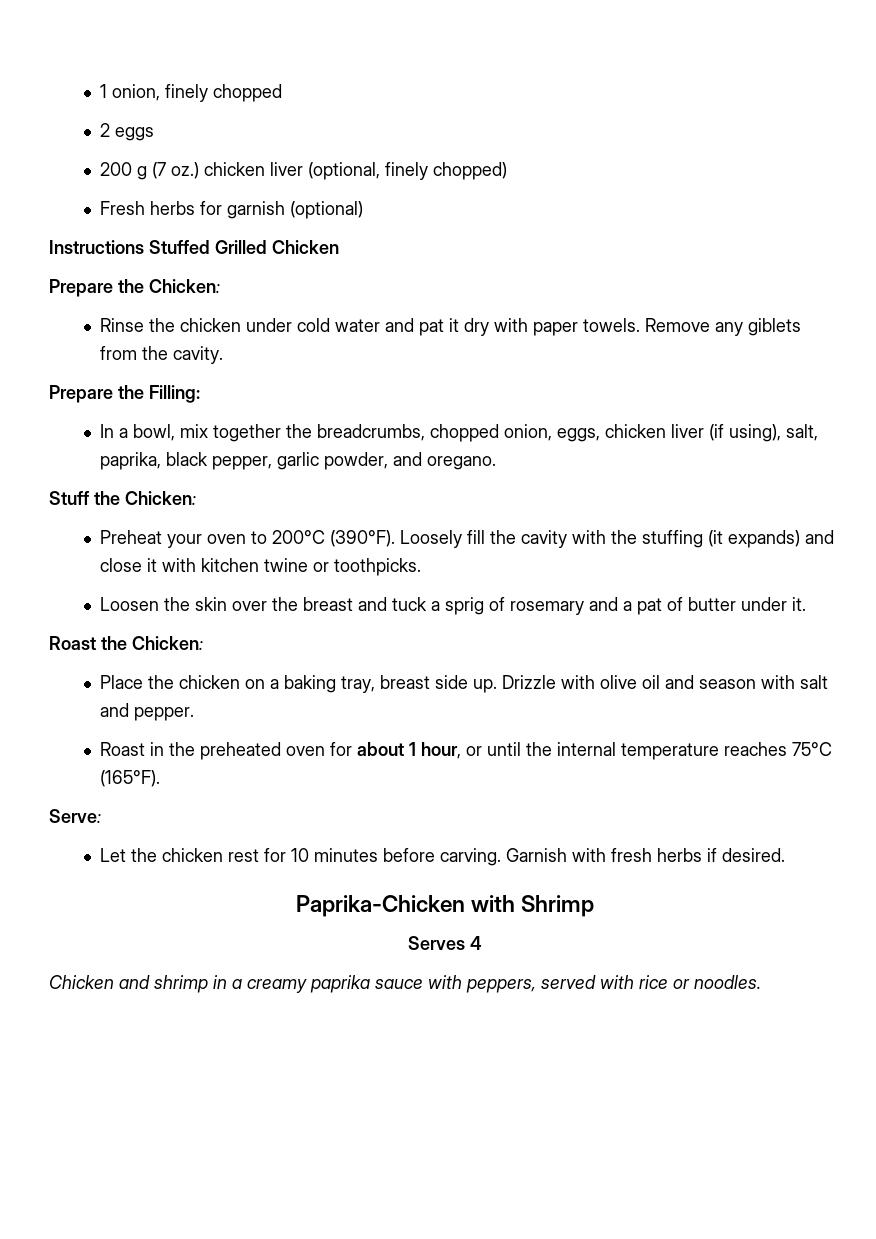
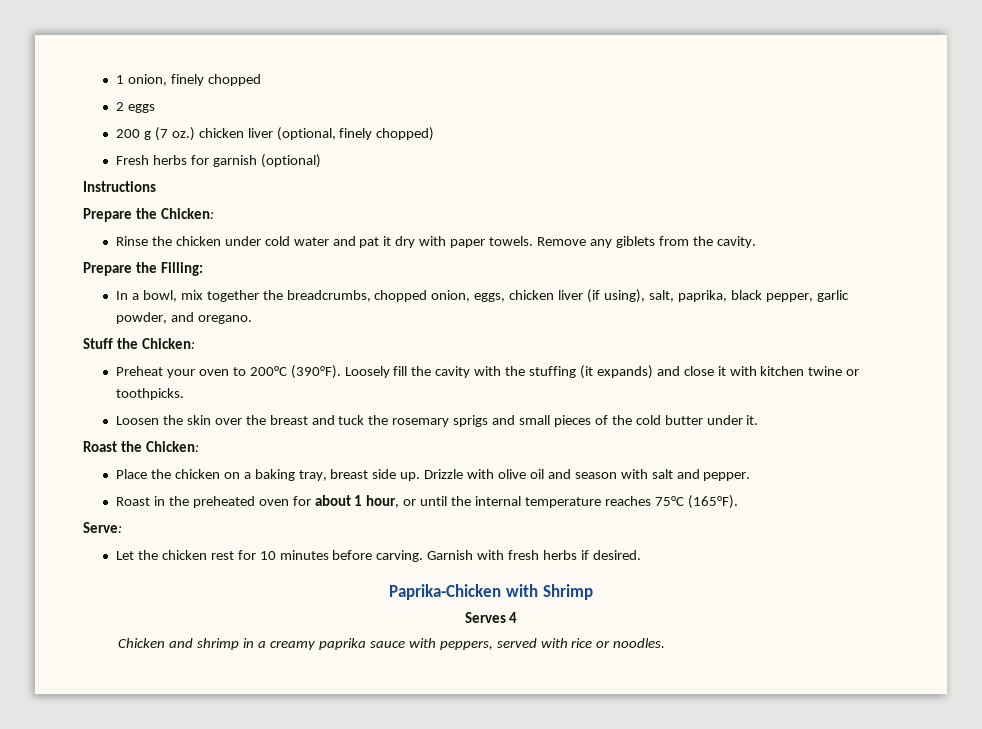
- Instructions Stuffed Grilled Chicken
+ Instructions
- Loosen the skin over the breast and tuck a sprig of rosemary and a pat of butter under it.
+ Loosen the skin over the breast and tuck the rosemary sprigs and small pieces of the cold butter under it.

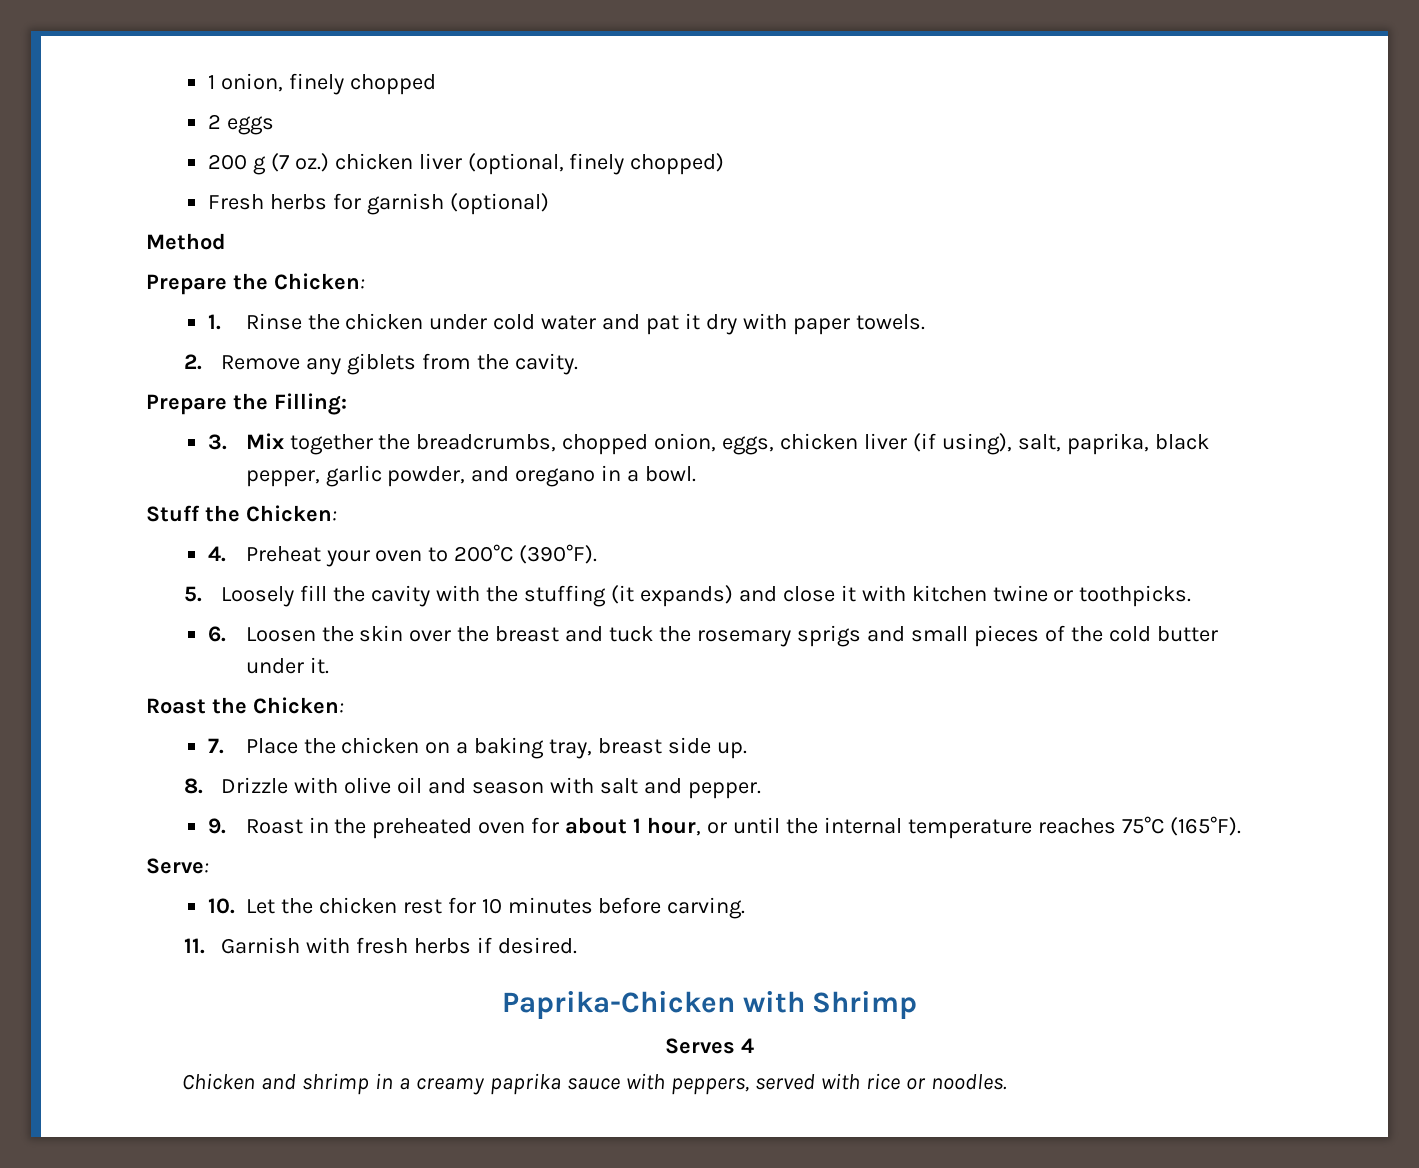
- Instructions
+ Method
- Rinse the chicken under cold water and pat it dry with paper towels. Remove any giblets from the cavity.
+ 1. Rinse the chicken under cold water and pat it dry with paper towels.
+ 2. Remove any giblets from the cavity.
- In a bowl, mix together the breadcrumbs, chopped onion, eggs, chicken liver (if using), salt, paprika, black pepper, garlic powder, and oregano.
+ 3. Mix together the breadcrumbs, chopped onion, eggs, chicken liver (if using), salt, paprika, black pepper, garlic powder, and oregano in a bowl.
- Preheat your oven to 200°C (390°F). Loosely fill the cavity with the stuffing (it expands) and close it with kitchen twine or toothpicks.
+ 4. Preheat your oven to 200°C (390°F).
+ 5. Loosely fill the cavity with the stuffing (it expands) and close it with kitchen twine or toothpicks.
- Loosen the skin over the breast and tuck the rosemary sprigs and small pieces of the cold butter under it.
+ 6. Loosen the skin over the breast and tuck the rosemary sprigs and small pieces of the cold butter under it.
- Place the chicken on a baking tray, breast side up. Drizzle with olive oil and season with salt and pepper.
+ 7. Place the chicken on a baking tray, breast side up.
+ 8. Drizzle with olive oil and season with salt and pepper.
- Roast in the preheated oven for about 1 hour, or until the internal temperature reaches 75°C (165°F).
+ 9. Roast in the preheated oven for about 1 hour, or until the internal temperature reaches 75°C (165°F).
- Let the chicken rest for 10 minutes before carving. Garnish with fresh herbs if desired.
+ 10. Let the chicken rest for 10 minutes before carving.
+ 11. Garnish with fresh herbs if desired.

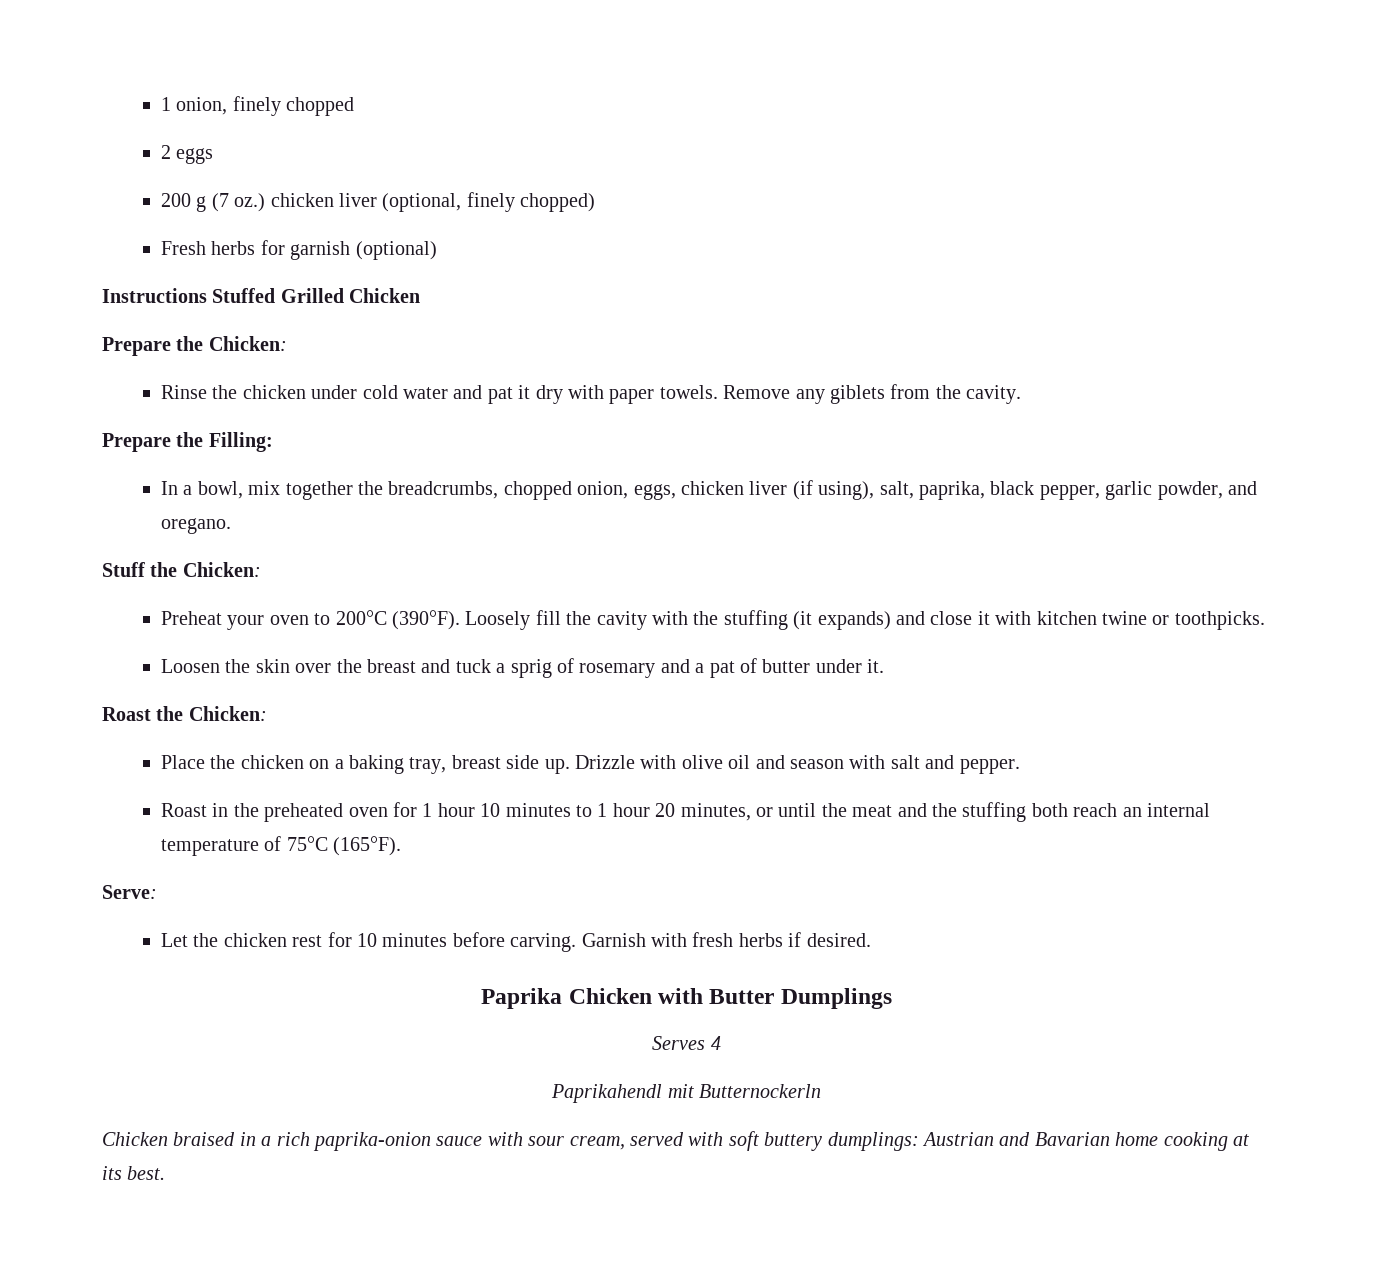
- Method
+ Instructions Stuffed Grilled Chicken
- 1. Rinse the chicken under cold water and pat it dry with paper towels.
- 2. Remove any giblets from the cavity.
+ Rinse the chicken under cold water and pat it dry with paper towels. Remove any giblets from the cavity.
- 3. Mix together the breadcrumbs, chopped onion, eggs, chicken liver (if using), salt, paprika, black pepper, garlic powder, and oregano in a bowl.
+ In a bowl, mix together the breadcrumbs, chopped onion, eggs, chicken liver (if using), salt, paprika, black pepper, garlic powder, and oregano.
- 4. Preheat your oven to 200°C (390°F).
- 5. Loosely fill the cavity with the stuffing (it expands) and close it with kitchen twine or toothpicks.
+ Preheat your oven to 200°C (390°F). Loosely fill the cavity with the stuffing (it expands) and close it with kitchen twine or toothpicks.
- 6. Loosen the skin over the breast and tuck the rosemary sprigs and small pieces of the cold butter under it.
+ Loosen the skin over the breast and tuck a sprig of rosemary and a pat of butter under it.
- 7. Place the chicken on a baking tray, breast side up.
- 8. Drizzle with olive oil and season with salt and pepper.
+ Place the chicken on a baking tray, breast side up. Drizzle with olive oil and season with salt and pepper.
- 9. Roast in the preheated oven for about 1 hour, or until the internal temperature reaches 75°C (165°F).
+ Roast in the preheated oven for 1 hour 10 minutes to 1 hour 20 minutes, or until the meat and the stuffing both reach an internal temperature of 75°C (165°F).
- 10. Let the chicken rest for 10 minutes before carving.
- 11. Garnish with fresh herbs if desired.
+ Let the chicken rest for 10 minutes before carving. Garnish with fresh herbs if desired.
- Paprika-Chicken with Shrimp
+ Paprika Chicken with Butter Dumplings
  Serves 4
- Chicken and shrimp in a creamy paprika sauce with peppers, served with rice or noodles.
+ Paprikahendl mit Butternockerln
+ Chicken braised in a rich paprika-onion sauce with sour cream, served with soft buttery dumplings: Austrian and Bavarian home cooking at its best.

